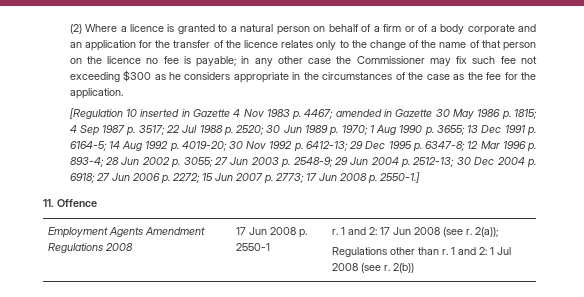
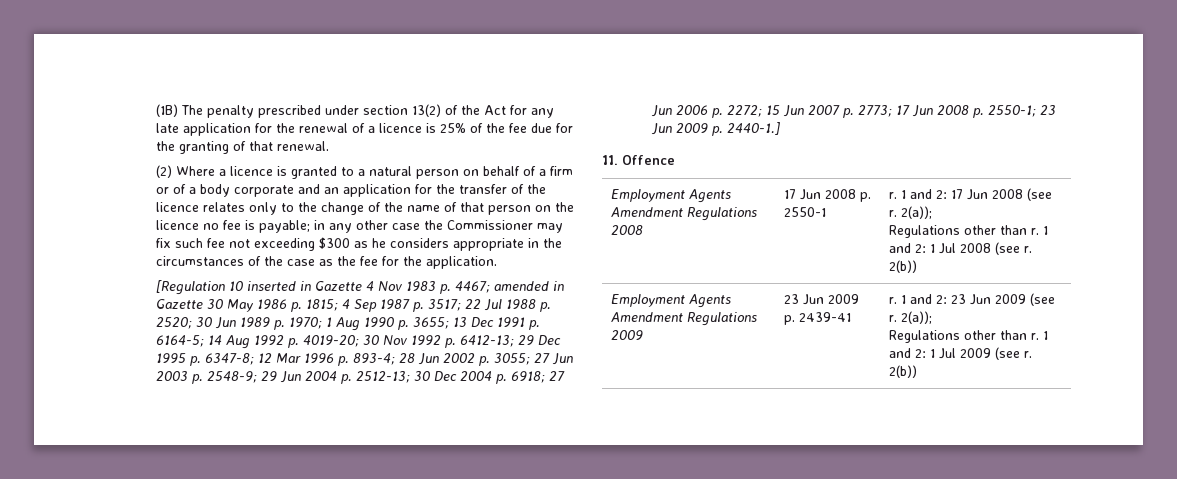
+ (1B) The penalty prescribed under section 13(2) of the Act for any late application for the renewal of a licence is 25% of the fee due for the granting of that renewal.
- 17 Jun 2008 p. 2550-1.]
+ 17 Jun 2008 p. 2550-1; 23 Jun 2009 p. 2440-1.]
+ Employment Agents Amendment Regulations 2009 | 23 Jun 2009 p. 2439-41 | r. 1 and 2: 23 Jun 2009 (see r. 2(a));
+ Regulations other than r. 1 and 2: 1 Jul 2009 (see r. 2(b))

